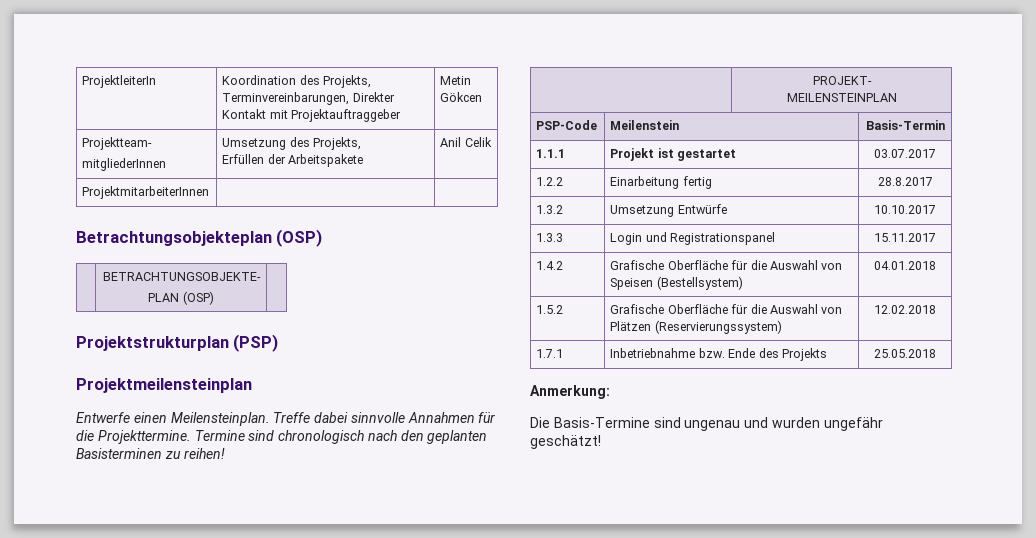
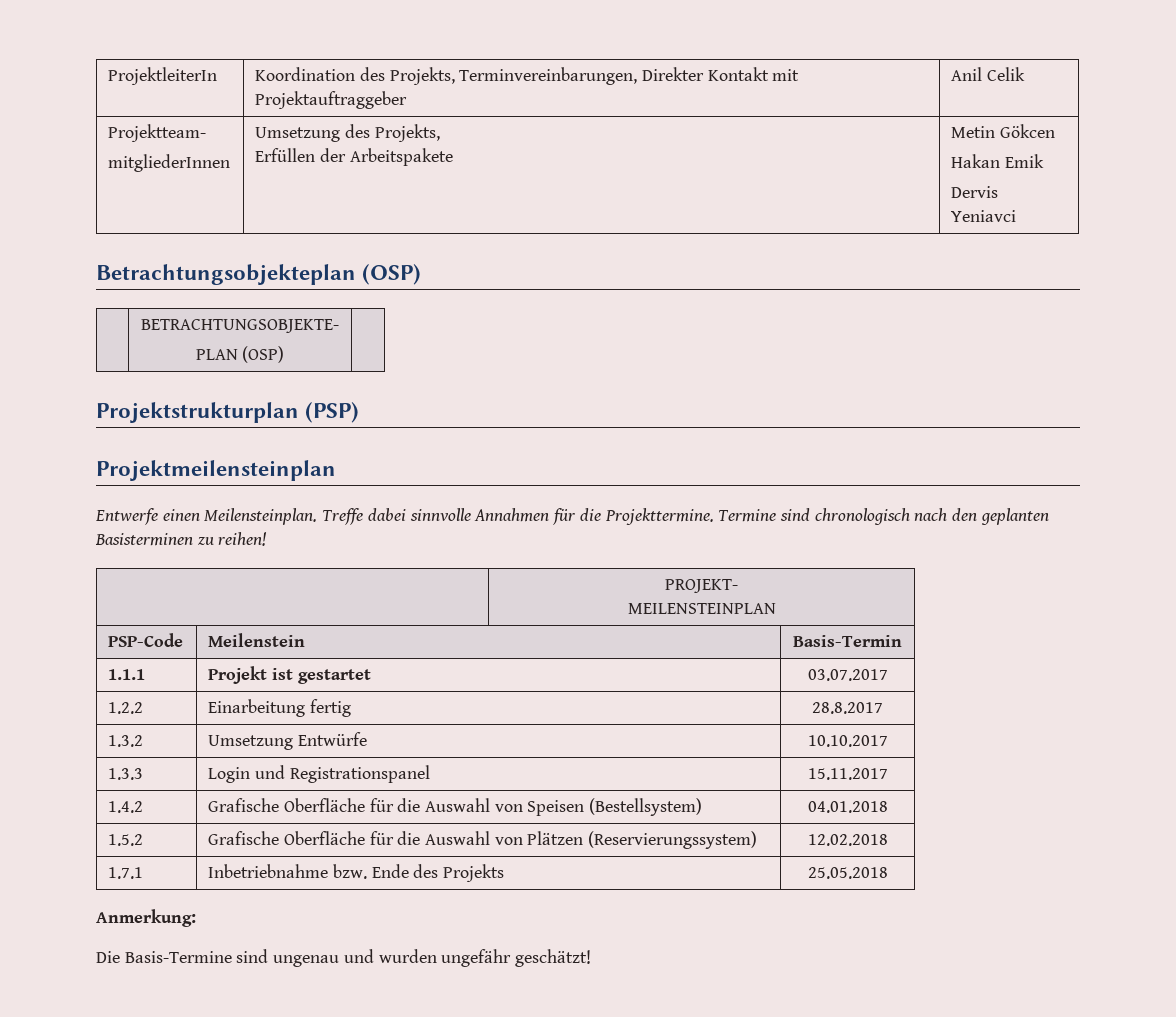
- ProjektleiterIn | Koordination des Projekts, Terminvereinbarungen, Direkter Kontakt mit Projektauftraggeber | Metin Gökcen
+ ProjektleiterIn | Koordination des Projekts, Terminvereinbarungen, Direkter Kontakt mit Projektauftraggeber | Anil Celik
  Projektteam-
  mitgliederInnen | Umsetzung des Projekts,
- Erfüllen der Arbeitspakete | Anil Celik
- ProjektmitarbeiterInnen | |
+ Erfüllen der Arbeitspakete | Metin Gökcen
+ Hakan Emik
+ Dervis Yeniavci

